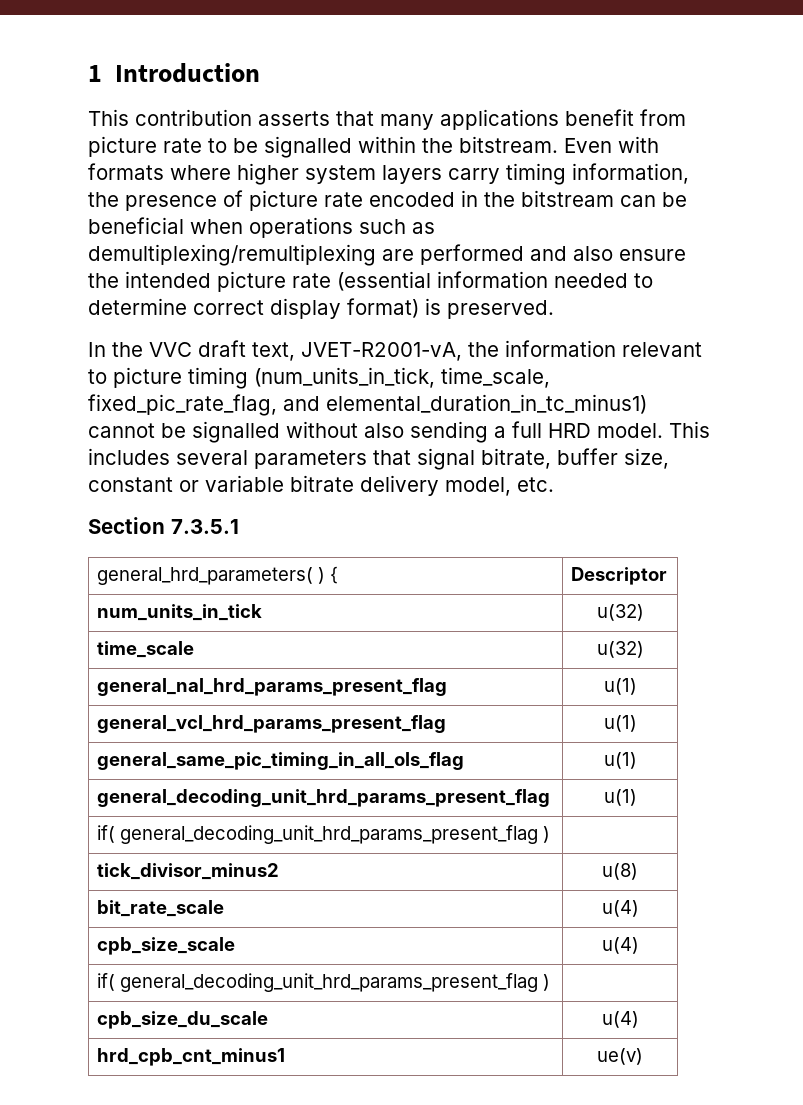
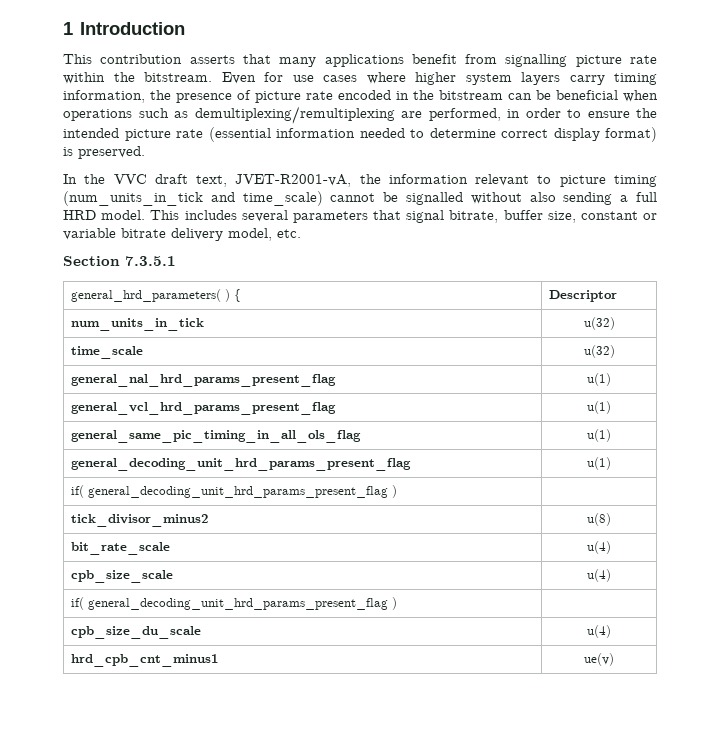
- This contribution asserts that many applications benefit from picture rate to be signalled within the bitstream.
+ This contribution asserts that many applications benefit from signalling picture rate within the bitstream.
- Even with formats where higher system layers carry timing information, the presence of picture rate encoded in the bitstream can be beneficial when operations such as demultiplexing/remultiplexing are performed and also ensure the intended picture rate (essential information needed to determine correct display format) is preserved.
+ Even for use cases where higher system layers carry timing information, the presence of picture rate encoded in the bitstream can be beneficial when operations such as demultiplexing/remultiplexing are performed, in order to ensure the intended picture rate (essential information needed to determine correct display format) is preserved.
- In the VVC draft text, JVET-R2001-vA, the information relevant to picture timing (num_units_in_tick, time_scale, fixed_pic_rate_flag, and elemental_duration_in_tc_minus1) cannot be signalled without also sending a full HRD model.
+ In the VVC draft text, JVET-R2001-vA, the information relevant to picture timing (num_units_in_tick and time_scale) cannot be signalled without also sending a full HRD model.

